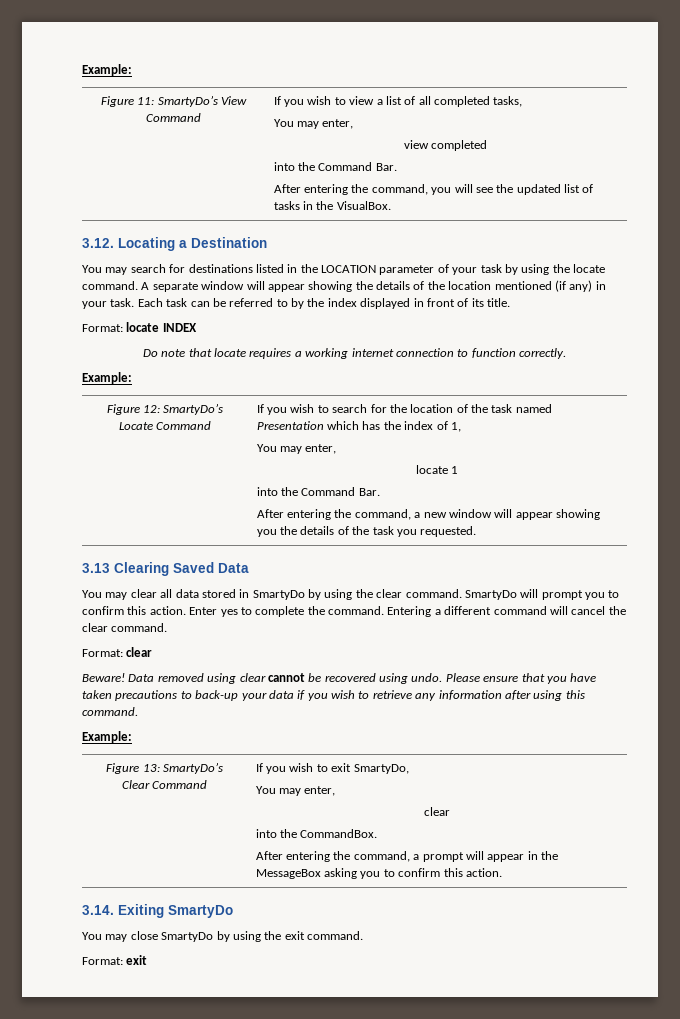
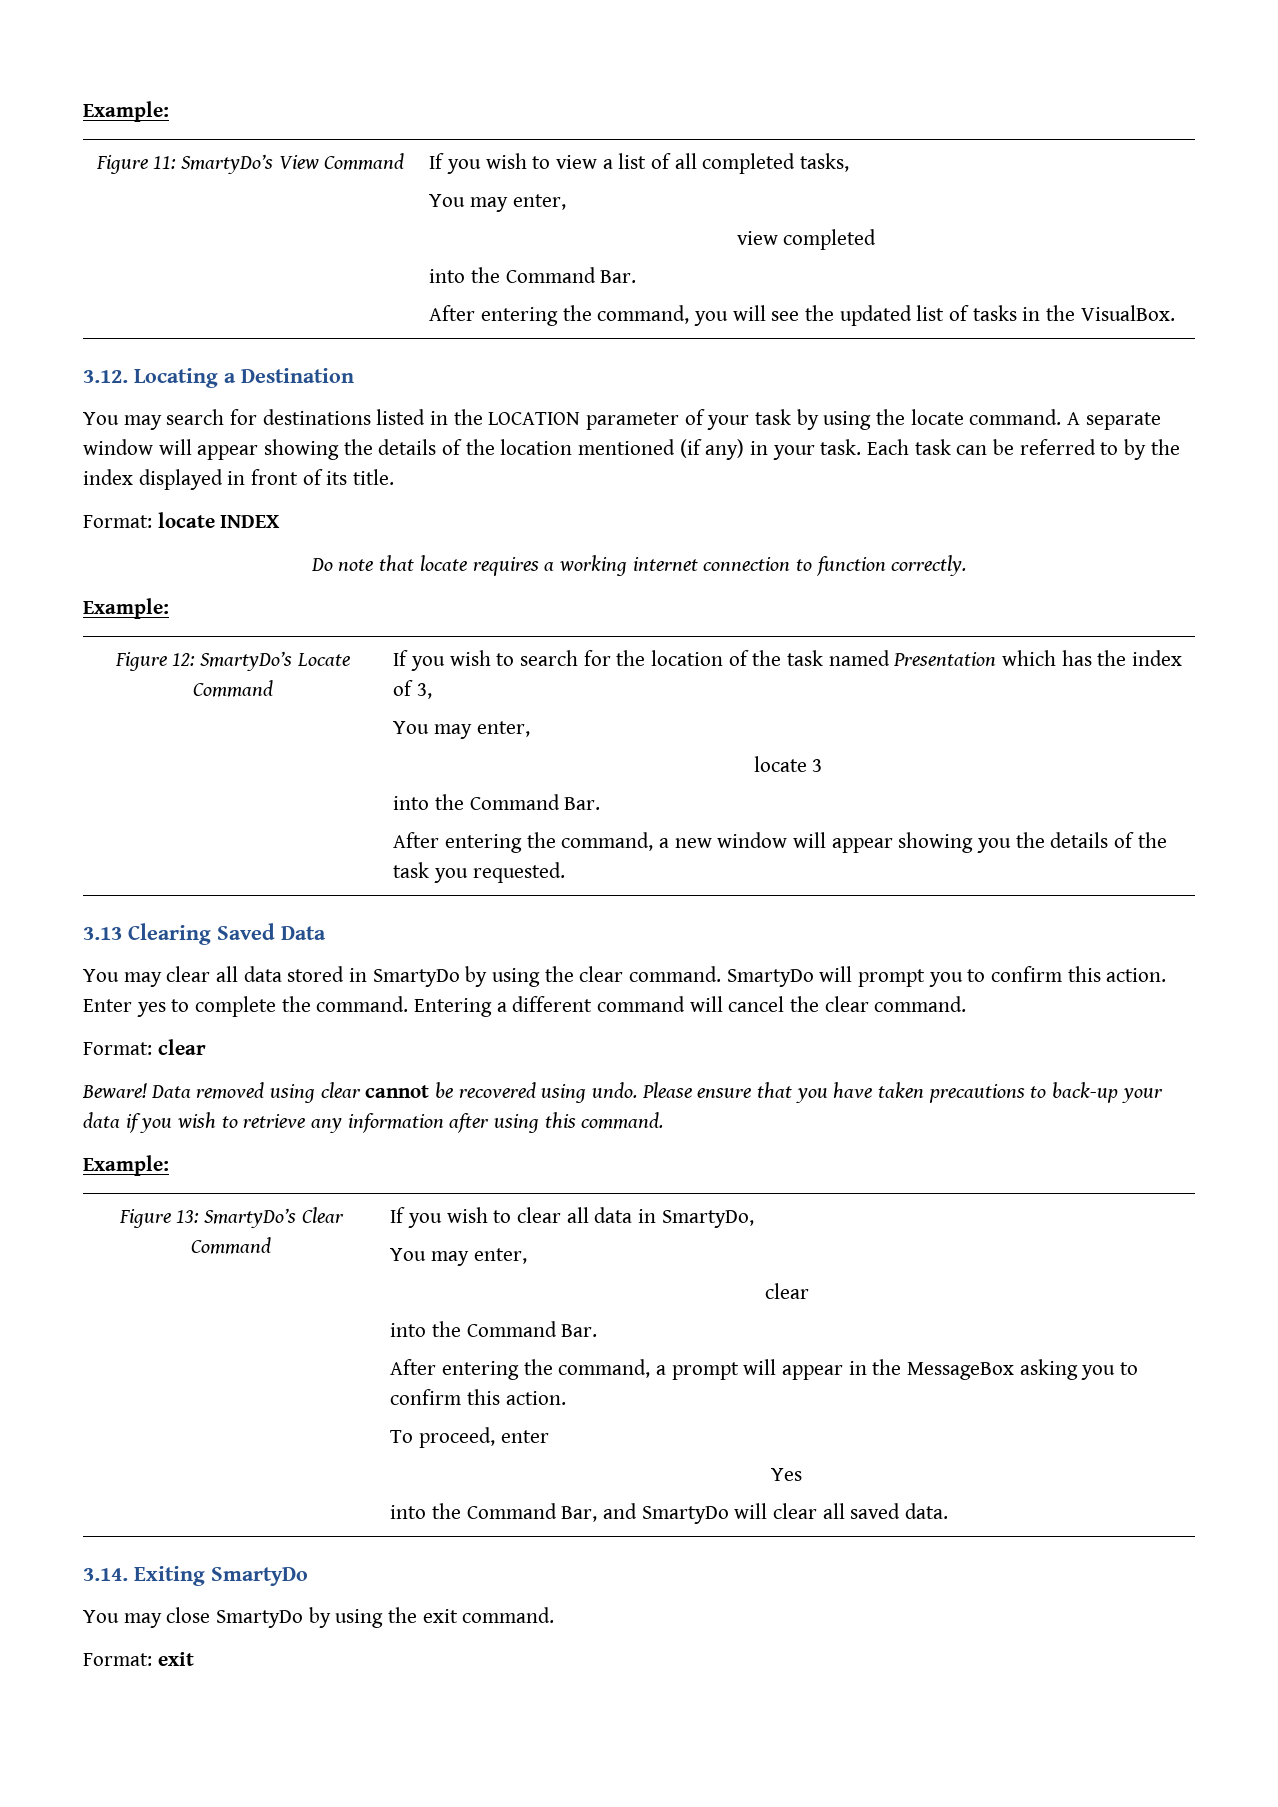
- If you wish to search for the location of the task named Presentation which has the index of 1,
+ If you wish to search for the location of the task named Presentation which has the index of 3,
- locate 1
+ locate 3
- If you wish to exit SmartyDo,
+ If you wish to clear all data in SmartyDo,
  You may enter,
  clear
- into the CommandBox.
+ into the Command Bar.
+ To proceed, enter
+ Yes
+ into the Command Bar, and SmartyDo will clear all saved data.

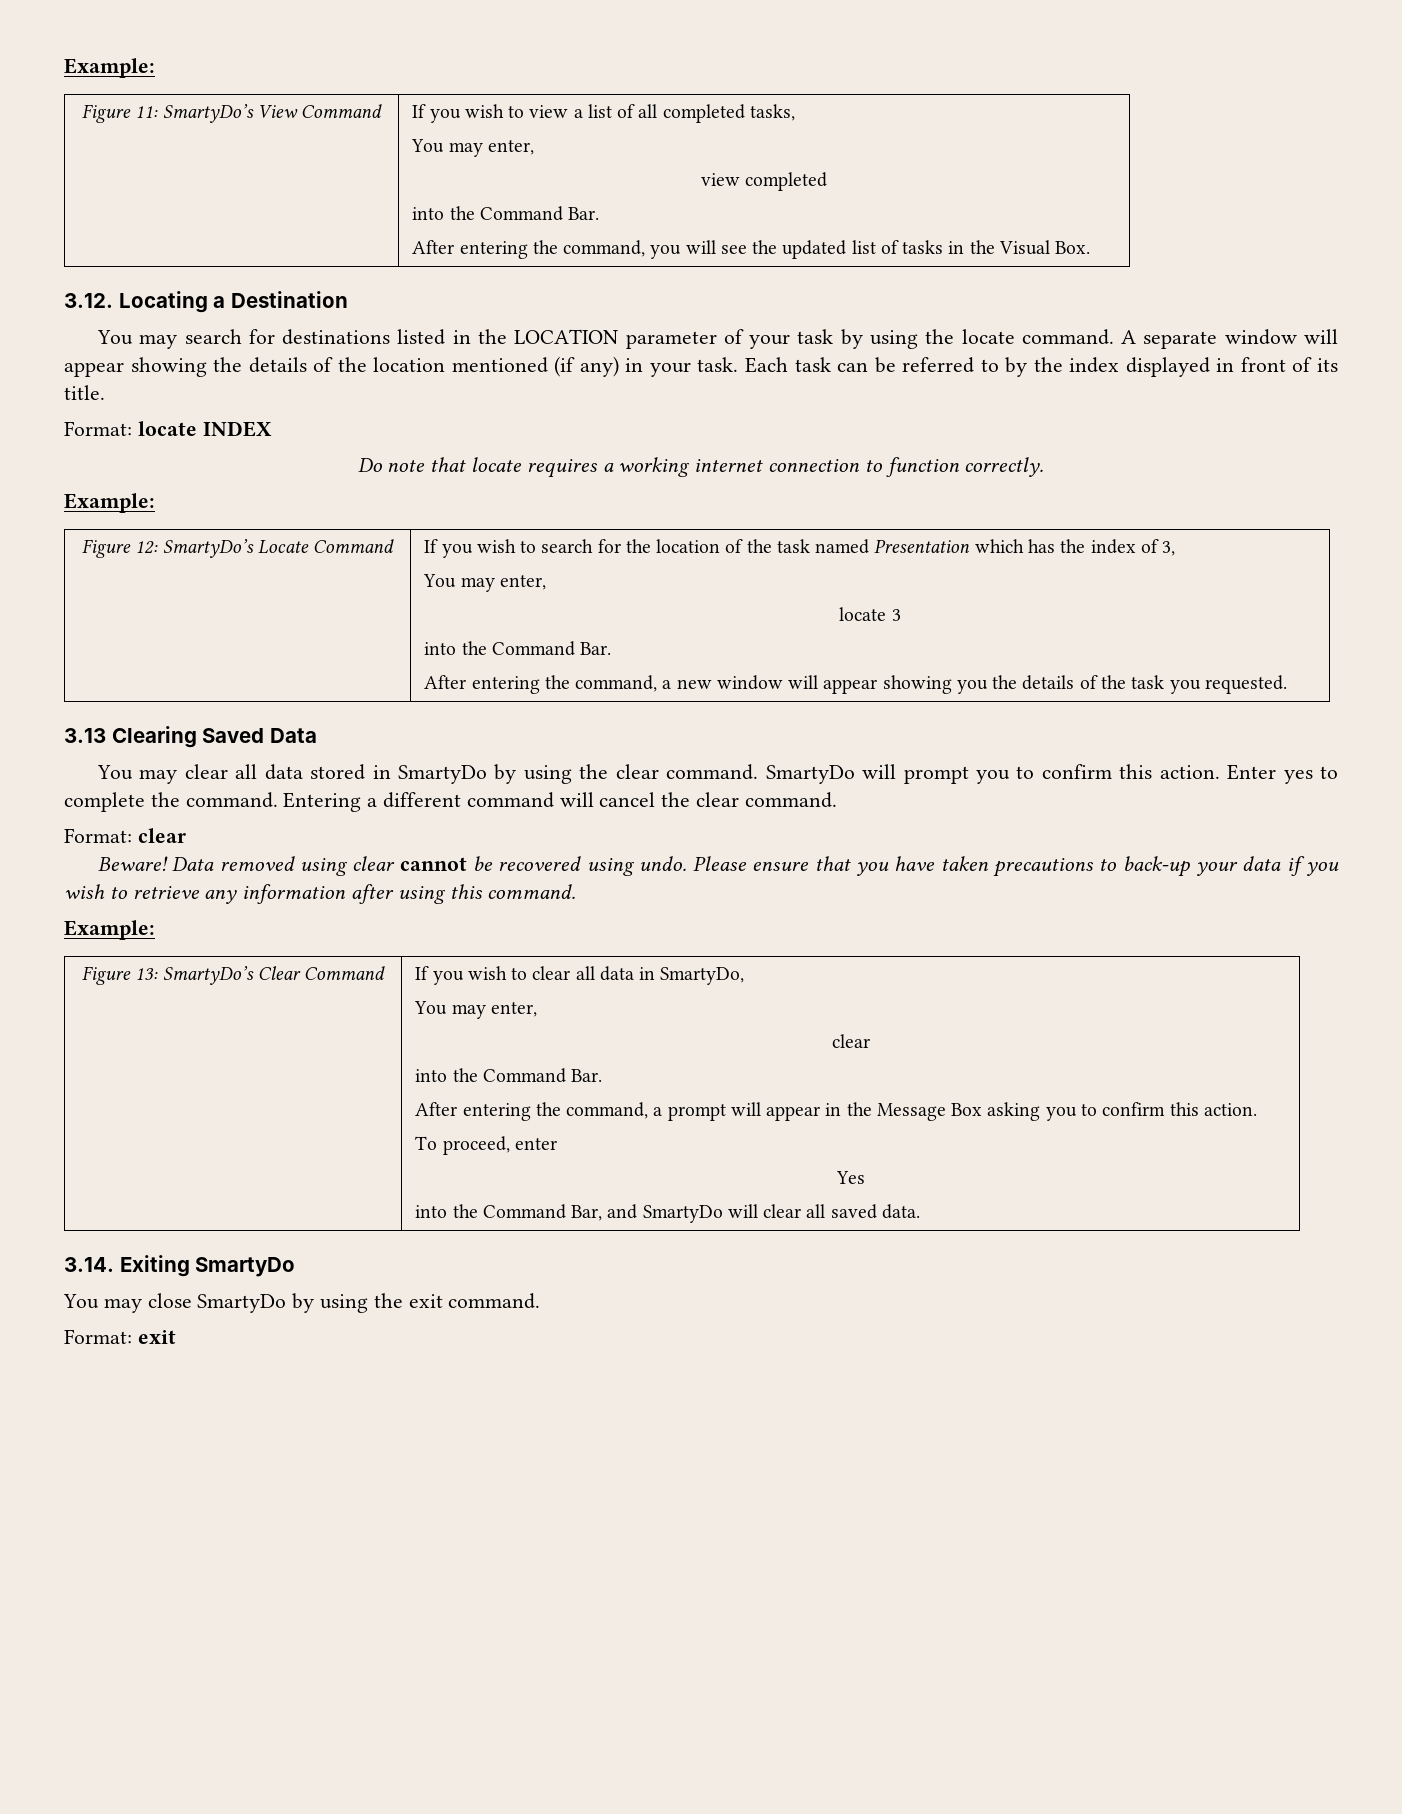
- After entering the command, you will see the updated list of tasks in the VisualBox.
+ After entering the command, you will see the updated list of tasks in the Visual Box.
- After entering the command, a prompt will appear in the MessageBox asking you to confirm this action.
+ After entering the command, a prompt will appear in the Message Box asking you to confirm this action.

